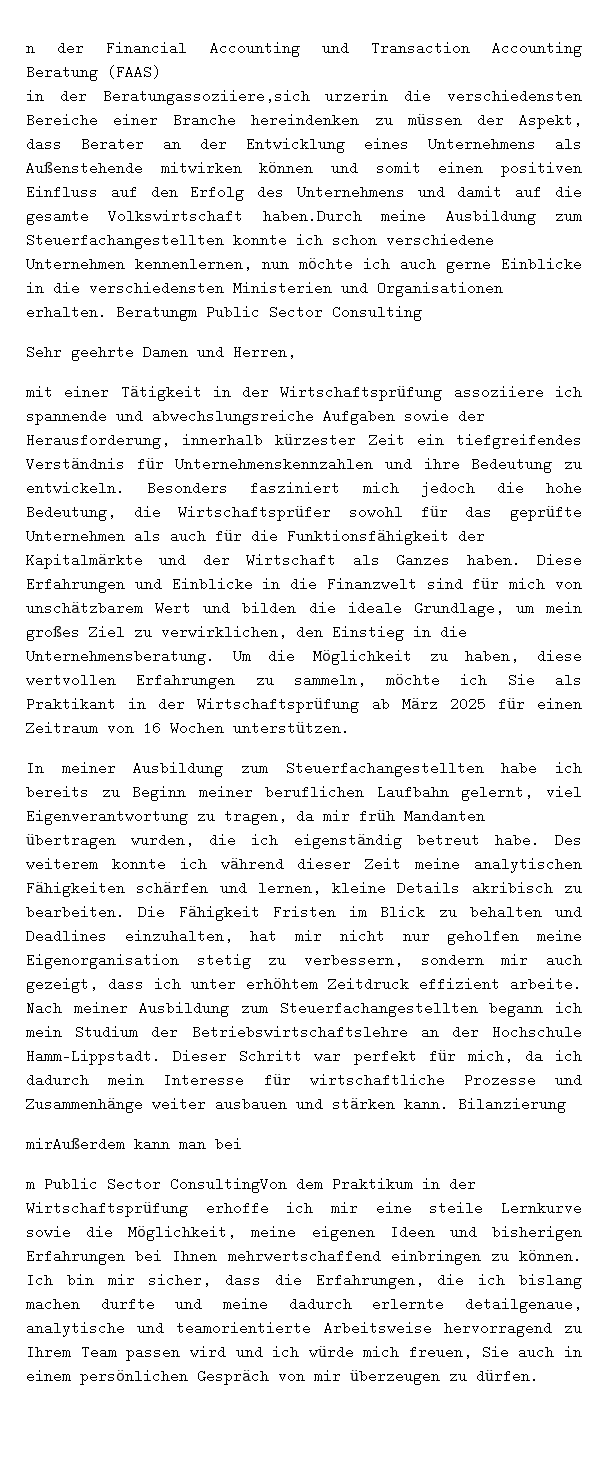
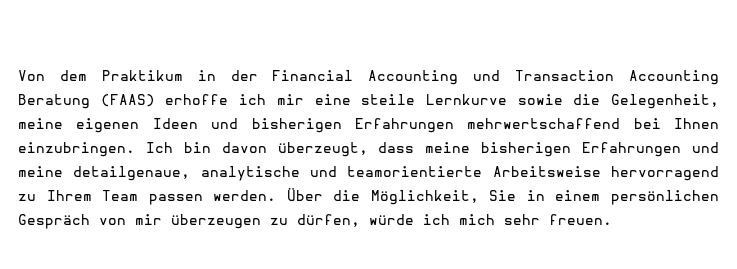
- n der Financial Accounting und Transaction Accounting Beratung (FAAS)
- in der Beratungassoziiere,sich urzerin die verschiedensten Bereiche einer Branche hereindenken zu müssen der Aspekt, dass Berater an der Entwicklung eines Unternehmens als Außenstehende mitwirken können und somit einen positiven Einfluss auf den Erfolg des Unternehmens und damit auf die gesamte Volkswirtschaft haben.Durch meine Ausbildung zum Steuerfachangestellten konnte ich schon verschiedene Unternehmen kennenlernen, nun möchte ich auch gerne Einblicke in die verschiedensten Ministerien und Organisationen erhalten. Beratungm Public Sector Consulting
- Sehr geehrte Damen und Herren,
- mit einer Tätigkeit in der Wirtschaftsprüfung assoziiere ich spannende und abwechslungsreiche Aufgaben sowie der Herausforderung, innerhalb kürzester Zeit ein tiefgreifendes Verständnis für Unternehmenskennzahlen und ihre Bedeutung zu entwickeln. Besonders fasziniert mich jedoch die hohe Bedeutung, die Wirtschaftsprüfer sowohl für das geprüfte Unternehmen als auch für die Funktionsfähigkeit der Kapitalmärkte und der Wirtschaft als Ganzes haben. Diese Erfahrungen und Einblicke in die Finanzwelt sind für mich von unschätzbarem Wert und bilden die ideale Grundlage, um mein großes Ziel zu verwirklichen, den Einstieg in die Unternehmensberatung. Um die Möglichkeit zu haben, diese wertvollen Erfahrungen zu sammeln, möchte ich Sie als Praktikant in der Wirtschaftsprüfung ab März 2025 für einen Zeitraum von 16 Wochen unterstützen.
- In meiner Ausbildung zum Steuerfachangestellten habe ich bereits zu Beginn meiner beruflichen Laufbahn gelernt, viel Eigenverantwortung zu tragen, da mir früh Mandanten übertragen wurden, die ich eigenständig betreut habe. Des weiterem konnte ich während dieser Zeit meine analytischen Fähigkeiten schärfen und lernen, kleine Details akribisch zu bearbeiten. Die Fähigkeit Fristen im Blick zu behalten und Deadlines einzuhalten, hat mir nicht nur geholfen meine Eigenorganisation stetig zu verbessern, sondern mir auch gezeigt, dass ich unter erhöhtem Zeitdruck effizient arbeite. Nach meiner Ausbildung zum Steuerfachangestellten begann ich mein Studium der Betriebswirtschaftslehre an der Hochschule Hamm-Lippstadt. Dieser Schritt war perfekt für mich, da ich dadurch mein Interesse für wirtschaftliche Prozesse und Zusammenhänge weiter ausbauen und stärken kann. Bilanzierung
- mirAußerdem kann man bei
- m Public Sector ConsultingVon dem Praktikum in der Wirtschaftsprüfung erhoffe ich mir eine steile Lernkurve sowie die Möglichkeit, meine eigenen Ideen und bisherigen Erfahrungen bei Ihnen mehrwertschaffend einbringen zu können. Ich bin mir sicher, dass die Erfahrungen, die ich bislang machen durfte und meine dadurch erlernte detailgenaue, analytische und teamorientierte Arbeitsweise hervorragend zu Ihrem Team passen wird und ich würde mich freuen, Sie auch in einem persönlichen Gespräch von mir überzeugen zu dürfen.
+ Von dem Praktikum in der Financial Accounting und Transaction Accounting Beratung (FAAS) erhoffe ich mir eine steile Lernkurve sowie die Gelegenheit, meine eigenen Ideen und bisherigen Erfahrungen mehrwertschaffend bei Ihnen einzubringen. Ich bin davon überzeugt, dass meine bisherigen Erfahrungen und meine detailgenaue, analytische und teamorientierte Arbeitsweise hervorragend zu Ihrem Team passen werden. Über die Möglichkeit, Sie in einem persönlichen Gespräch von mir überzeugen zu dürfen, würde ich mich sehr freuen.

